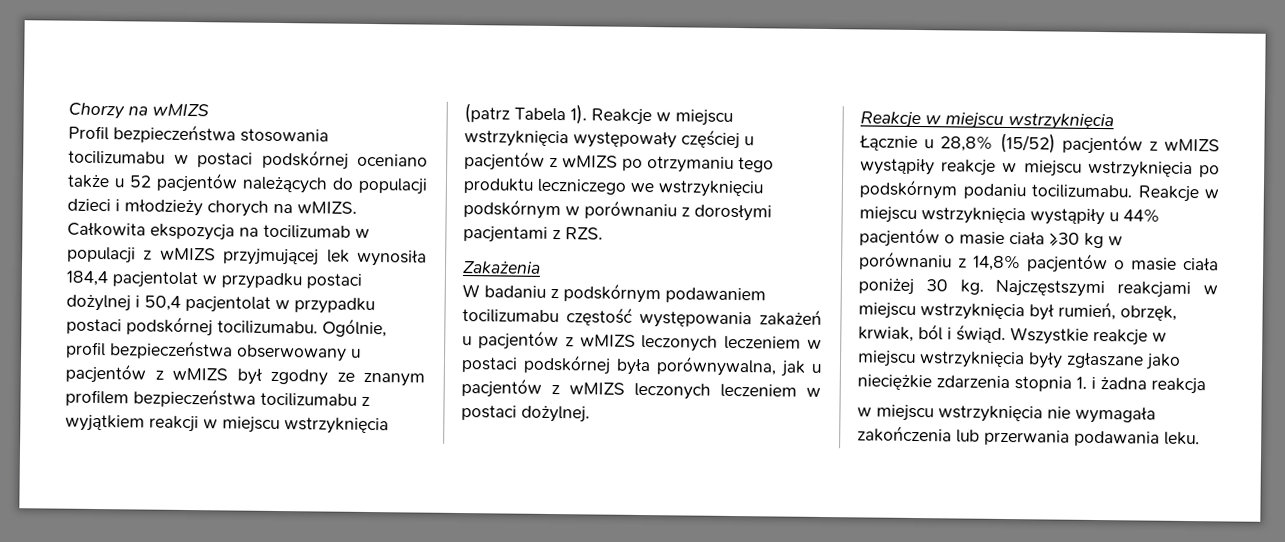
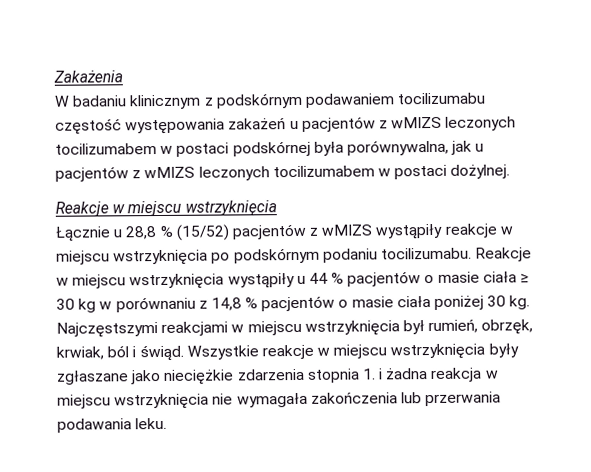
- Chorzy na wMIZS
- Profil bezpieczeństwa stosowania tocilizumabu w postaci podskórnej oceniano także u 52 pacjentów należących do populacji dzieci i młodzieży chorych na wMIZS. Całkowita ekspozycja na tocilizumab w populacji z wMIZS przyjmującej lek wynosiła 184,4 pacjentolat w przypadku postaci dożylnej i 50,4 pacjentolat w przypadku postaci podskórnej tocilizumabu. Ogólnie, profil bezpieczeństwa obserwowany u pacjentów z wMIZS był zgodny ze znanym profilem bezpieczeństwa tocilizumabu z wyjątkiem reakcji w miejscu wstrzyknięcia (patrz Tabela 1). Reakcje w miejscu wstrzyknięcia występowały częściej u pacjentów z wMIZS po otrzymaniu tego produktu leczniczego we wstrzyknięciu podskórnym w porównaniu z dorosłymi pacjentami z RZS.
- W badaniu z podskórnym podawaniem tocilizumabu częstość występowania zakażeń u pacjentów z wMIZS leczonych leczeniem w postaci podskórnej była porównywalna, jak u pacjentów z wMIZS leczonych leczeniem w postaci dożylnej.
+ W badaniu klinicznym z podskórnym podawaniem tocilizumabu częstość występowania zakażeń u pacjentów z wMIZS leczonych tocilizumabem w postaci podskórnej była porównywalna, jak u pacjentów z wMIZS leczonych tocilizumabem w postaci dożylnej.
- Łącznie u 28,8% (15/52) pacjentów z wMIZS wystąpiły reakcje w miejscu wstrzyknięcia po podskórnym podaniu tocilizumabu.
+ Łącznie u 28,8 % (15/52) pacjentów z wMIZS wystąpiły reakcje w miejscu wstrzyknięcia po podskórnym podaniu tocilizumabu.
- Reakcje w miejscu wstrzyknięcia wystąpiły u 44% pacjentów o masie ciała ≥30 kg w porównaniu z 14,8% pacjentów o masie ciała poniżej 30 kg.
+ Reakcje w miejscu wstrzyknięcia wystąpiły u 44 % pacjentów o masie ciała ≥ 30 kg w porównaniu z 14,8 % pacjentów o masie ciała poniżej 30 kg.
- Wszystkie reakcje w miejscu wstrzyknięcia były zgłaszane jako nieciężkie zdarzenia stopnia 1. i żadna reakcja
- w miejscu wstrzyknięcia nie wymagała zakończenia lub przerwania podawania leku.
+ Wszystkie reakcje w miejscu wstrzyknięcia były zgłaszane jako nieciężkie zdarzenia stopnia 1. i żadna reakcja w miejscu wstrzyknięcia nie wymagała zakończenia lub przerwania podawania leku.

